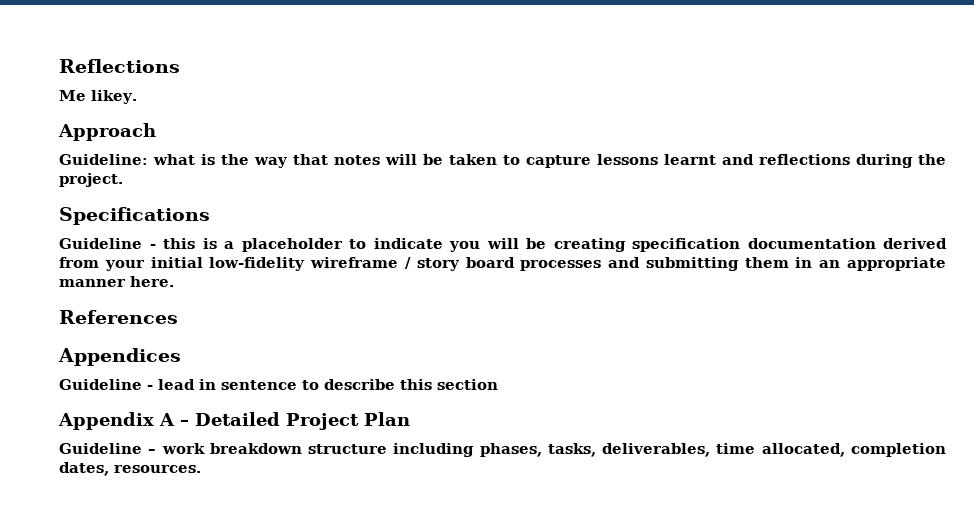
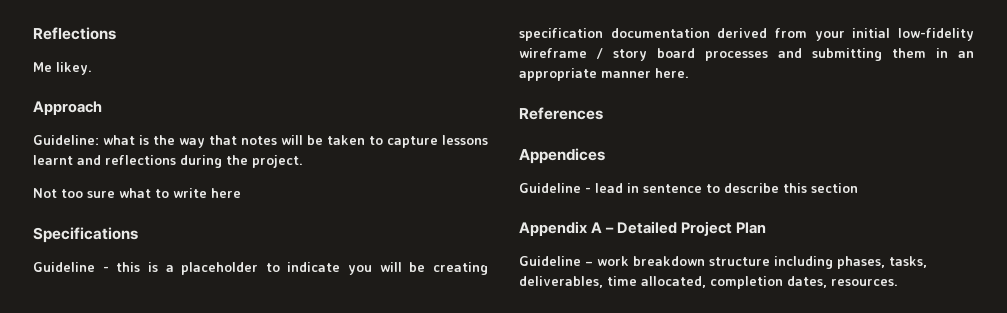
+ Not too sure what to write here

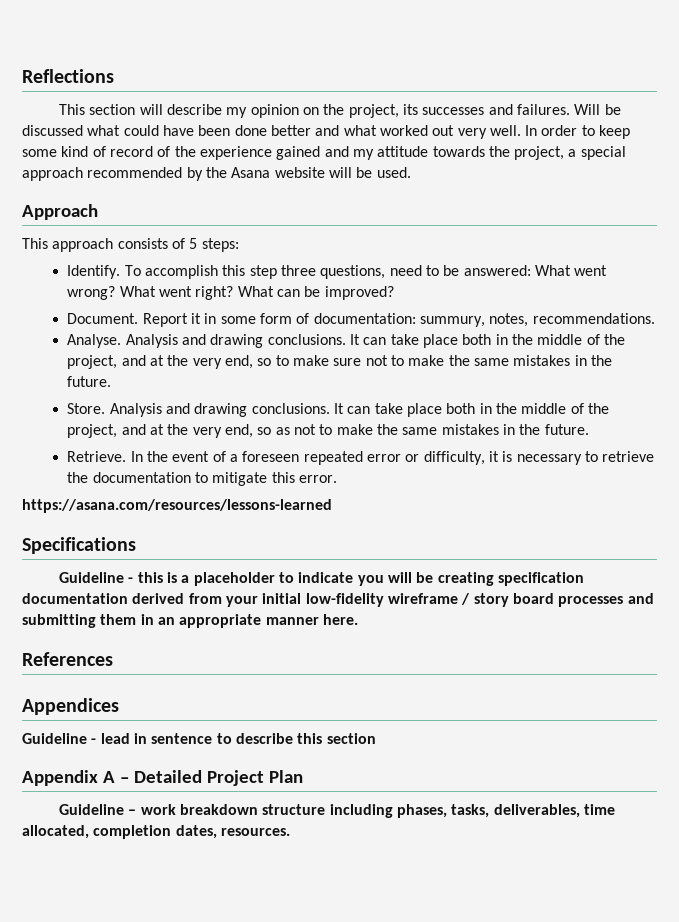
- Me likey.
+ This section will describe my opinion on the project, its successes and failures. Will be discussed what could have been done better and what worked out very well. In order to keep some kind of record of the experience gained and my attitude towards the project, a special approach recommended by the Asana website will be used.
  Approach
- Guideline: what is the way that notes will be taken to capture lessons learnt and reflections during the project.
- Not too sure what to write here
+ This approach consists of 5 steps:
+ Identify. To accomplish this step three questions, need to be answered: What went wrong? What went right? What can be improved?
+ Document. Report it in some form of documentation: summury, notes, recommendations.
+ Analyse. Analysis and drawing conclusions. It can take place both in the middle of the project, and at the very end, so to make sure not to make the same mistakes in the future.
+ Store. Analysis and drawing conclusions. It can take place both in the middle of the project, and at the very end, so as not to make the same mistakes in the future.
+ Retrieve. In the event of a foreseen repeated error or difficulty, it is necessary to retrieve the documentation to mitigate this error.
+ https://asana.com/resources/lessons-learned

